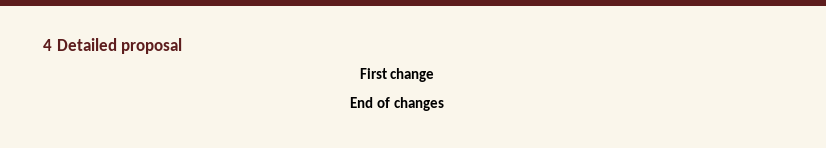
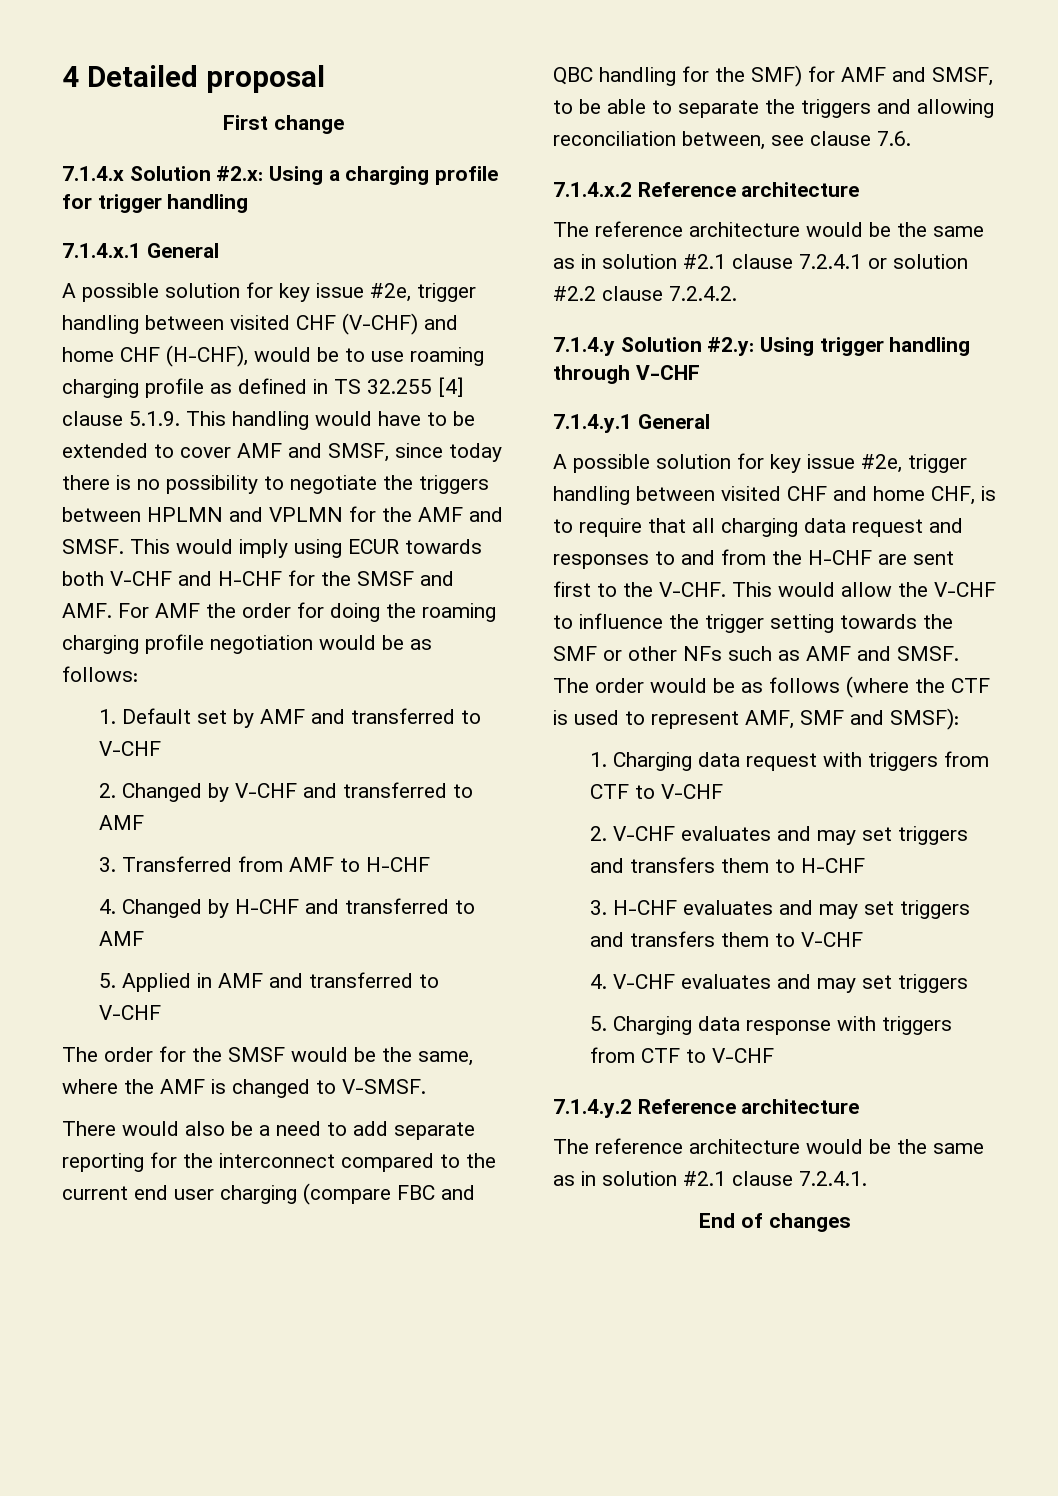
+ 7.1.4.x Solution #2.x: Using a charging profile for trigger handling
+ 7.1.4.x.1 General
+ A possible solution for key issue #2e, trigger handling between visited CHF (V-CHF) and home CHF (H-CHF), would be to use roaming charging profile as defined in TS 32.255 [4] clause 5.1.9. This handling would have to be extended to cover AMF and SMSF, since today there is no possibility to negotiate the triggers between HPLMN and VPLMN for the AMF and SMSF. This would imply using ECUR towards both V-CHF and H-CHF for the SMSF and AMF. For AMF the order for doing the roaming charging profile negotiation would be as follows:
+ 1. Default set by AMF and transferred to V-CHF
+ 2. Changed by V-CHF and transferred to AMF
+ 3. Transferred from AMF to H-CHF
+ 4. Changed by H-CHF and transferred to AMF
+ 5. Applied in AMF and transferred to V-CHF
+ The order for the SMSF would be the same, where the AMF is changed to V-SMSF.
+ There would also be a need to add separate reporting for the interconnect compared to the current end user charging (compare FBC and QBC handling for the SMF) for AMF and SMSF, to be able to separate the triggers and allowing reconciliation between, see clause 7.6.
+ 7.1.4.x.2 Reference architecture
+ The reference architecture would be the same as in solution #2.1 clause 7.2.4.1 or solution #2.2 clause 7.2.4.2.
+ 7.1.4.y Solution #2.y: Using trigger handling through V-CHF
+ 7.1.4.y.1 General
+ A possible solution for key issue #2e, trigger handling between visited CHF and home CHF, is to require that all charging data request and responses to and from the H-CHF are sent first to the V-CHF. This would allow the V-CHF to influence the trigger setting towards the SMF or other NFs such as AMF and SMSF. The order would be as follows (where the CTF is used to represent AMF, SMF and SMSF):
+ 1. Charging data request with triggers from CTF to V-CHF
+ 2. V-CHF evaluates and may set triggers and transfers them to H-CHF
+ 3. H-CHF evaluates and may set triggers and transfers them to V-CHF
+ 4. V-CHF evaluates and may set triggers
+ 5. Charging data response with triggers from CTF to V-CHF
+ 7.1.4.y.2 Reference architecture
+ The reference architecture would be the same as in solution #2.1 clause 7.2.4.1.

